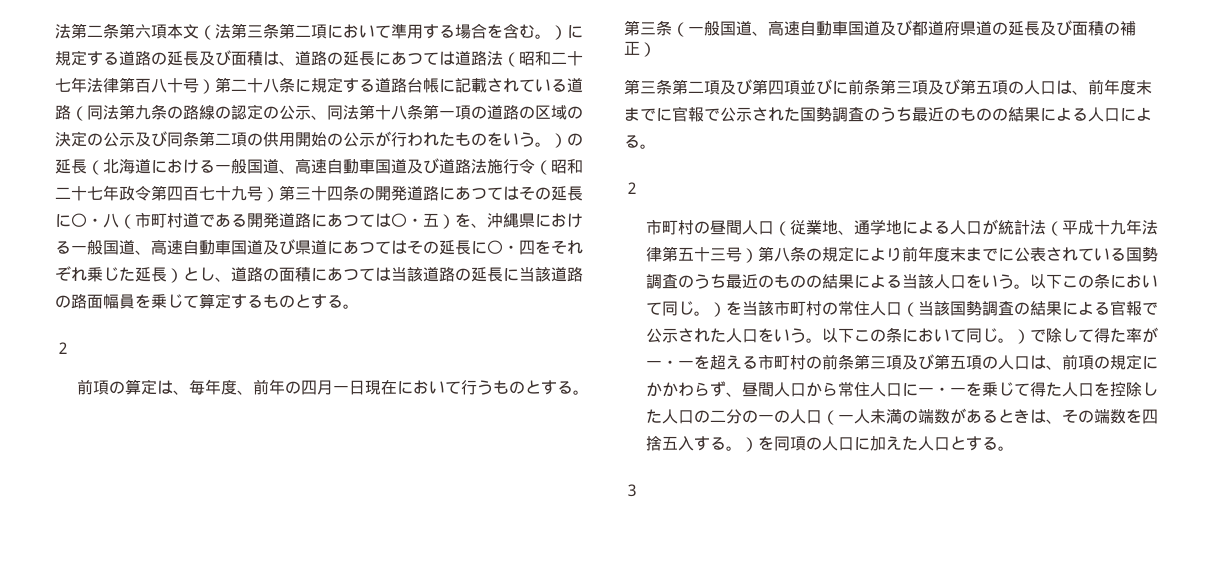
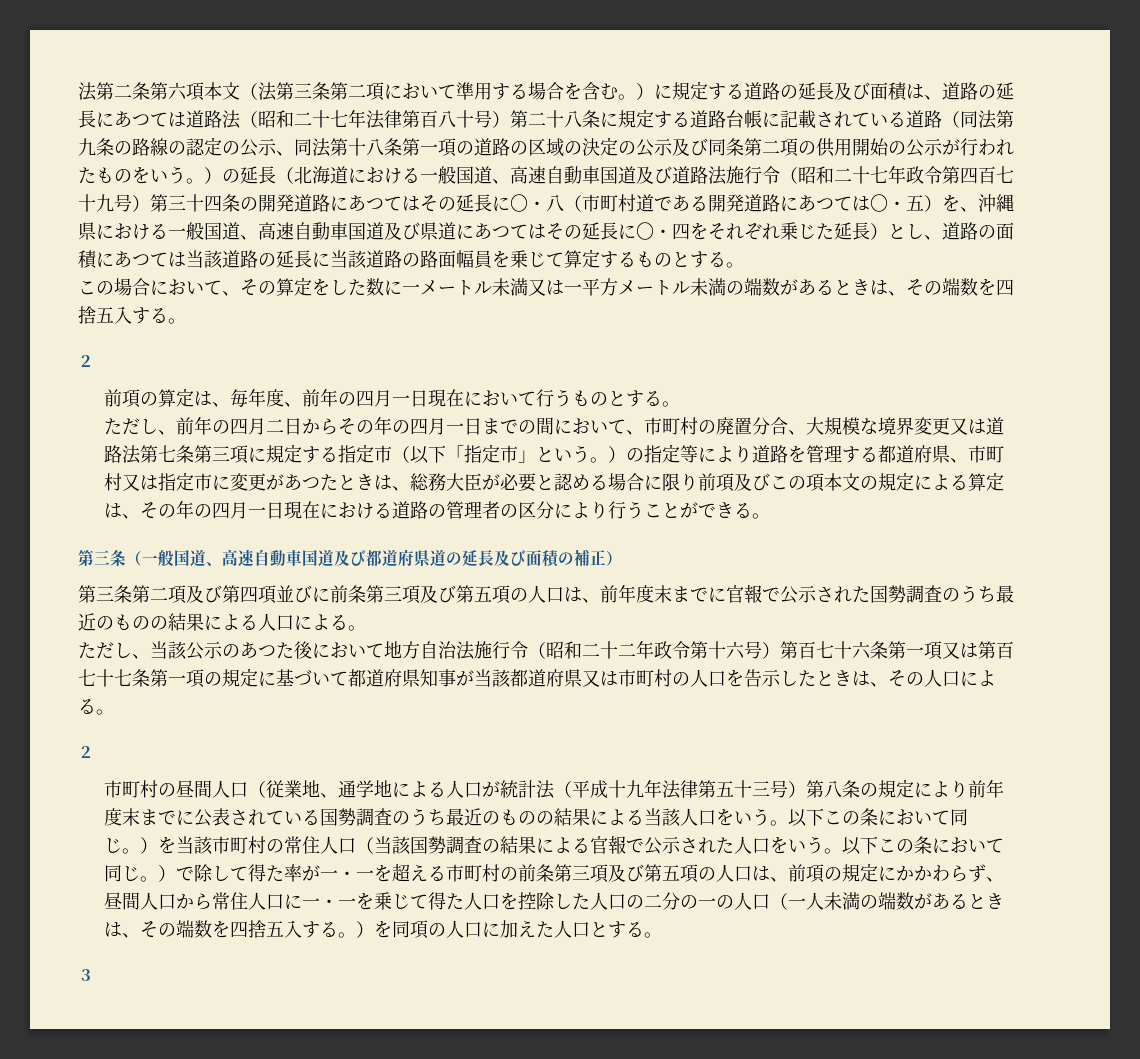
+ この場合において、その算定をした数に一メートル未満又は一平方メートル未満の端数があるときは、その端数を四捨五入する。
+ ただし、前年の四月二日からその年の四月一日までの間において、市町村の廃置分合、大規模な境界変更又は道路法第七条第三項に規定する指定市（以下「指定市」という。）の指定等により道路を管理する都道府県、市町村又は指定市に変更があつたときは、総務大臣が必要と認める場合に限り前項及びこの項本文の規定による算定は、その年の四月一日現在における道路の管理者の区分により行うことができる。
+ ただし、当該公示のあつた後において地方自治法施行令（昭和二十二年政令第十六号）第百七十六条第一項又は第百七十七条第一項の規定に基づいて都道府県知事が当該都道府県又は市町村の人口を告示したときは、その人口による。

